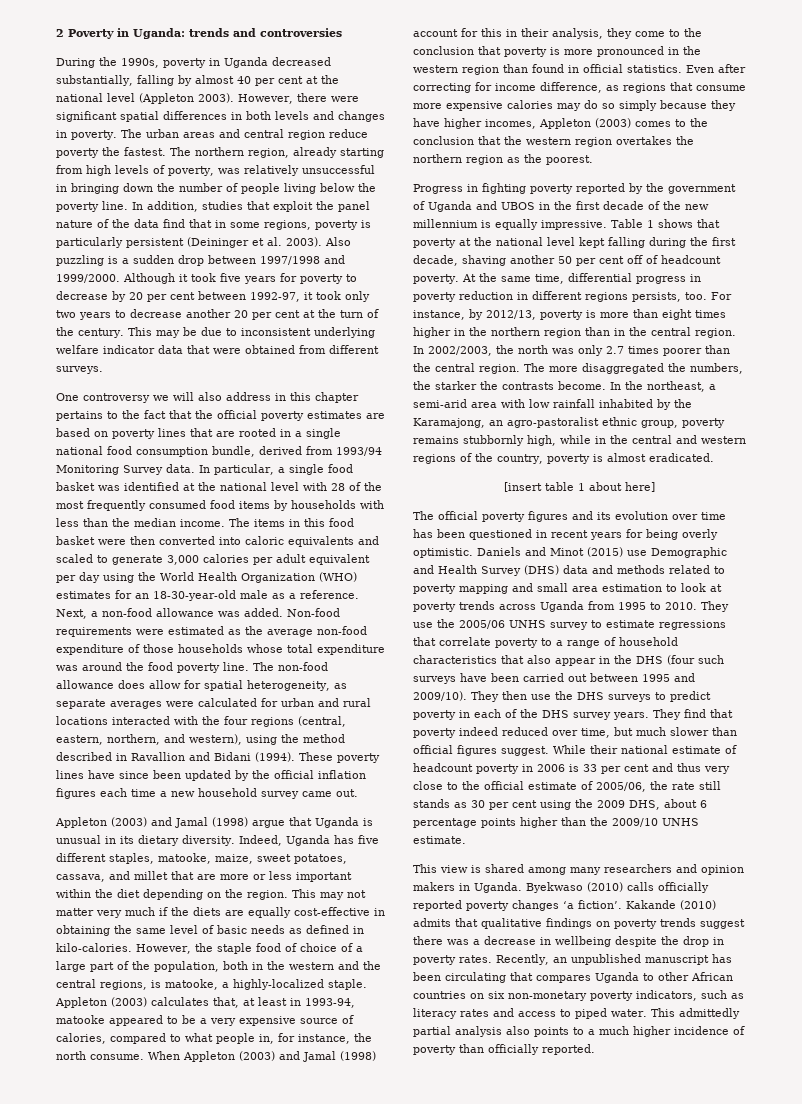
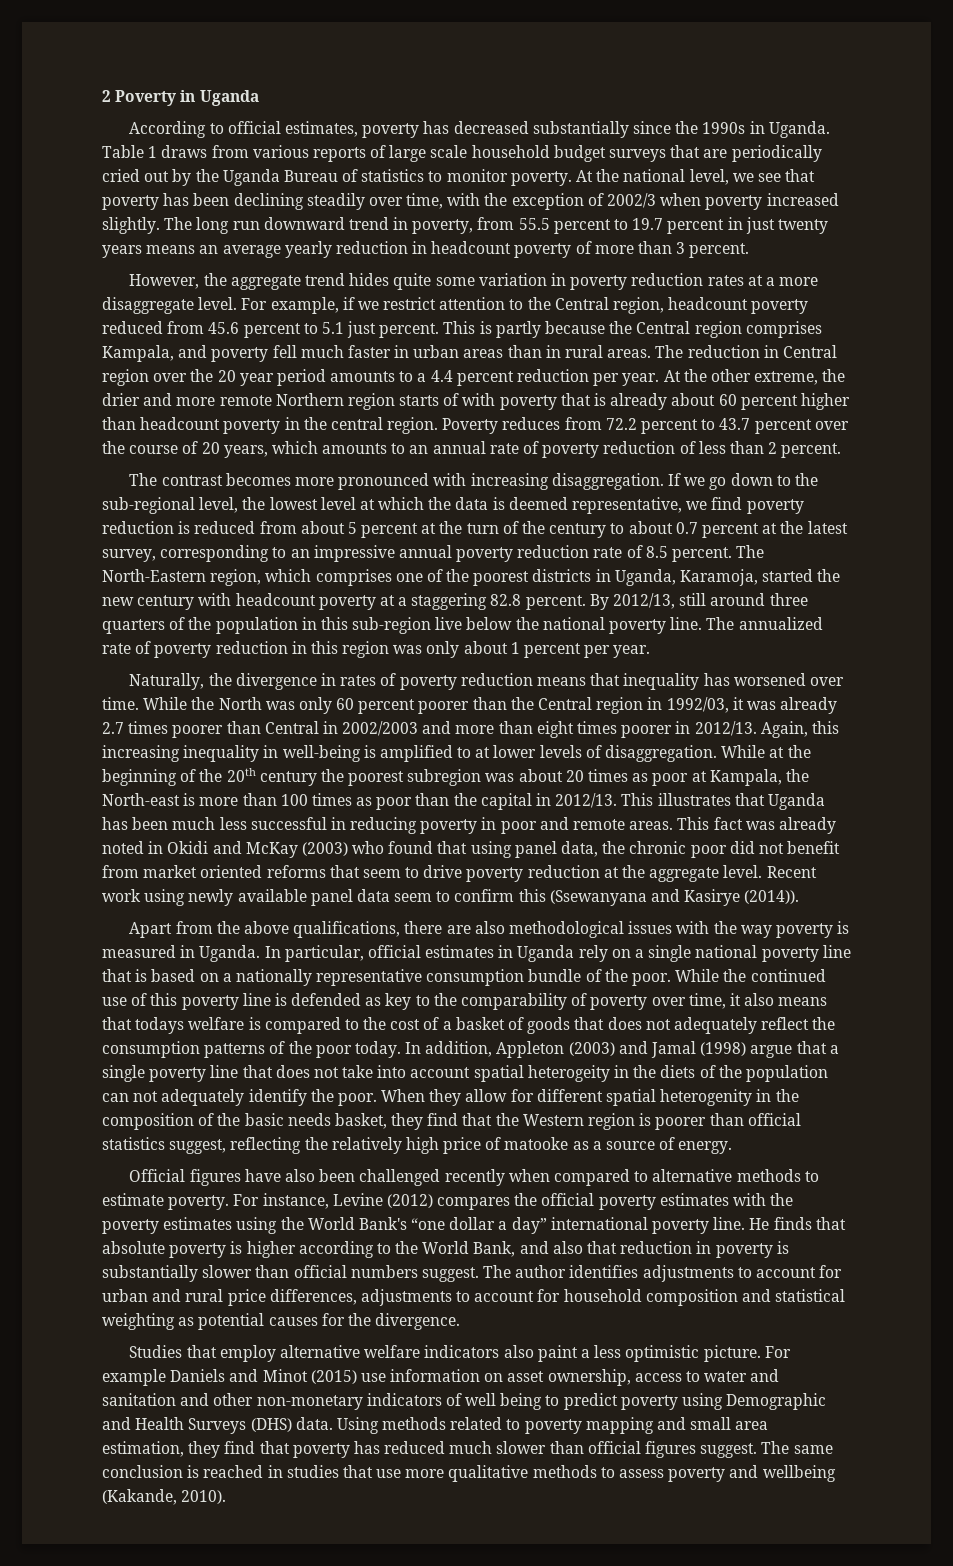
- 2 Poverty in Uganda: trends and controversies
- During the 1990s, poverty in Uganda decreased substantially, falling by almost 40 per cent at the national level (Appleton 2003). However, there were significant spatial differences in both levels and changes in poverty. The urban areas and central region reduce poverty the fastest. The northern region, already starting from high levels of poverty, was relatively unsuccessful in bringing down the number of people living below the poverty line. In addition, studies that exploit the panel nature of the data find that in some regions, poverty is particularly persistent (Deininger et al. 2003). Also puzzling is a sudden drop between 1997/1998 and 1999/2000. Although it took five years for poverty to decrease by 20 per cent between 1992-97, it took only two years to decrease another 20 per cent at the turn of the century. This may be due to inconsistent underlying welfare indicator data that were obtained from different surveys.
- One controversy we will also address in this chapter pertains to the fact that the official poverty estimates are based on poverty lines that are rooted in a single national food consumption bundle, derived from 1993/94 Monitoring Survey data. In particular, a single food basket was identified at the national level with 28 of the most frequently consumed food items by households with less than the median income. The items in this food basket were then converted into caloric equivalents and scaled to generate 3,000 calories per adult equivalent per day using the World Health Organization (WHO) estimates for an 18‐30-year-old male as a reference. Next, a non-food allowance was added. Non-food requirements were estimated as the average non-food expenditure of those households whose total expenditure was around the food poverty line. The non-food allowance does allow for spatial heterogeneity, as separate averages were calculated for urban and rural locations interacted with the four regions (central, eastern, northern, and western), using the method described in Ravallion and Bidani (1994). These poverty lines have since been updated by the official inflation figures each time a new household survey came out.
- Appleton (2003) and Jamal (1998) argue that Uganda is unusual in its dietary diversity. Indeed, Uganda has five different staples, matooke, maize, sweet potatoes, cassava, and millet that are more or less important within the diet depending on the region. This may not matter very much if the diets are equally cost-effective in obtaining the same level of basic needs as defined in kilo-calories. However, the staple food of choice of a large part of the population, both in the western and the central regions, is matooke, a highly-localized staple. Appleton (2003) calculates that, at least in 1993-94, matooke appeared to be a very expensive source of calories, compared to what people in, for instance, the north consume. When Appleton (2003) and Jamal (1998) account for this in their analysis, they come to the conclusion that poverty is more pronounced in the western region than found in official statistics. Even after correcting for income difference, as regions that consume more expensive calories may do so simply because they have higher incomes, Appleton (2003) comes to the conclusion that the western region overtakes the northern region as the poorest.
- Progress in fighting poverty reported by the government of Uganda and UBOS in the first decade of the new millennium is equally impressive. Table 1 shows that poverty at the national level kept falling during the first decade, shaving another 50 per cent off of headcount poverty. At the same time, differential progress in poverty reduction in different regions persists, too. For instance, by 2012/13, poverty is more than eight times higher in the northern region than in the central region. In 2002/2003, the north was only 2.7 times poorer than the central region. The more disaggregated the numbers, the starker the contrasts become. In the northeast, a semi-arid area with low rainfall inhabited by the Karamajong, an agro-pastoralist ethnic group, poverty remains stubbornly high, while in the central and western regions of the country, poverty is almost eradicated.
- [insert table 1 about here]
- The official poverty figures and its evolution over time has been questioned in recent years for being overly optimistic. Daniels and Minot (2015) use Demographic and Health Survey (DHS) data and methods related to poverty mapping and small area estimation to look at poverty trends across Uganda from 1995 to 2010. They use the 2005/06 UNHS survey to estimate regressions that correlate poverty to a range of household characteristics that also appear in the DHS (four such surveys have been carried out between 1995 and 2009/10). They then use the DHS surveys to predict poverty in each of the DHS survey years. They find that poverty indeed reduced over time, but much slower than official figures suggest.
+ 2 Poverty in Uganda
+ According to official estimates, poverty has decreased substantially since the 1990s in Uganda. Table 1 draws from various reports of large scale household budget surveys that are periodically cried out by the Uganda Bureau of statistics to monitor poverty. At the national level, we see that poverty has been declining steadily over time, with the exception of 2002/3 when poverty increased slightly. The long run downward trend in poverty, from 55.5 percent to 19.7 percent in just twenty years means an average yearly reduction in headcount poverty of more than 3 percent.
+ However, the aggregate trend hides quite some variation in poverty reduction rates at a more disaggregate level. For example, if we restrict attention to the Central region, headcount poverty reduced from 45.6 percent to 5.1 just percent. This is partly because the Central region comprises Kampala, and poverty fell much faster in urban areas than in rural areas. The reduction in Central region over the 20 year period amounts to a 4.4 percent reduction per year. At the other extreme, the drier and more remote Northern region starts of with poverty that is already about 60 percent higher than headcount poverty in the central region. Poverty reduces from 72.2 percent to 43.7 percent over the course of 20 years, which amounts to an annual rate of poverty reduction of less than 2 percent.
+ The contrast becomes more pronounced with increasing disaggregation. If we go down to the sub-regional level, the lowest level at which the data is deemed representative, we find poverty reduction is reduced from about 5 percent at the turn of the century to about 0.7 percent at the latest survey, corresponding to an impressive annual poverty reduction rate of 8.5 percent. The North-Eastern region, which comprises one of the poorest districts in Uganda, Karamoja, started the new century with headcount poverty at a staggering 82.8 percent. By 2012/13, still around three quarters of the population in this sub-region live below the national poverty line. The annualized rate of poverty reduction in this region was only about 1 percent per year.
+ Naturally, the divergence in rates of poverty reduction means that inequality has worsened over time. While the North was only 60 percent poorer than the Central region in 1992/03, it was already 2.7 times poorer than Central in 2002/2003 and more than eight times poorer in 2012/13. Again, this increasing inequality in well-being is amplified to at lower levels of disaggregation. While at the beginning of the 20th century the poorest subregion was about 20 times as poor at Kampala, the North-east is more than 100 times as poor than the capital in 2012/13. This illustrates that Uganda has been much less successful in reducing poverty in poor and remote areas. This fact was already noted in Okidi and McKay (2003) who found that using panel data, the chronic poor did not benefit from market oriented reforms that seem to drive poverty reduction at the aggregate level. Recent work using newly available panel data seem to confirm this (Ssewanyana and Kasirye (2014)).
+ Apart from the above qualifications, there are also methodological issues with the way poverty is measured in Uganda. In particular, official estimates in Uganda rely on a single national poverty line that is based on a nationally representative consumption bundle of the poor. While the continued use of this poverty line is defended as key to the comparability of poverty over time, it also means that todays welfare is compared to the cost of a basket of goods that does not adequately reflect the consumption patterns of the poor today. In addition, Appleton (2003) and Jamal (1998) argue that a single poverty line that does not take into account spatial heterogeity in the diets of the population can not adequately identify the poor. When they allow for different spatial heterogenity in the composition of the basic needs basket, they find that the Western region is poorer than official statistics suggest, reflecting the relatively high price of matooke as a source of energy.
+ Official figures have also been challenged recently when compared to alternative methods to estimate poverty. For instance, Levine (2012) compares the official poverty estimates with the poverty estimates using the World Bank's “one dollar a day” international poverty line. He finds that absolute poverty is higher according to the World Bank, and also that reduction in poverty is substantially slower than official numbers suggest. The author identifies adjustments to account for urban and rural price differences, adjustments to account for household composition and statistical weighting as potential causes for the divergence.
+ Studies that employ alternative welfare indicators also paint a less optimistic picture. For example Daniels and Minot (2015) use information on asset ownership, access to water and sanitation and other non-monetary indicators of well being to predict poverty using Demographic and Health Surveys (DHS) data. Using methods related to poverty mapping and small area estimation, they find that poverty has reduced much slower than official figures suggest.
- While their national estimate of headcount poverty in 2006 is 33 per cent and thus very close to the official estimate of 2005/06, the rate still stands as 30 per cent using the 2009 DHS, about 6 percentage points higher than the 2009/10 UNHS estimate.
- This view is shared among many researchers and opinion makers in Uganda. Byekwaso (2010) calls officially reported poverty changes ‘a fiction’. Kakande (2010) admits that qualitative findings on poverty trends suggest there was a decrease in wellbeing despite the drop in poverty rates. Recently, an unpublished manuscript has been circulating that compares Uganda to other African countries on six non-monetary poverty indicators, such as literacy rates and access to piped water. This admittedly partial analysis also points to a much higher incidence of poverty than officially reported.
+ The same conclusion is reached in studies that use more qualitative methods to assess poverty and wellbeing (Kakande, 2010).

